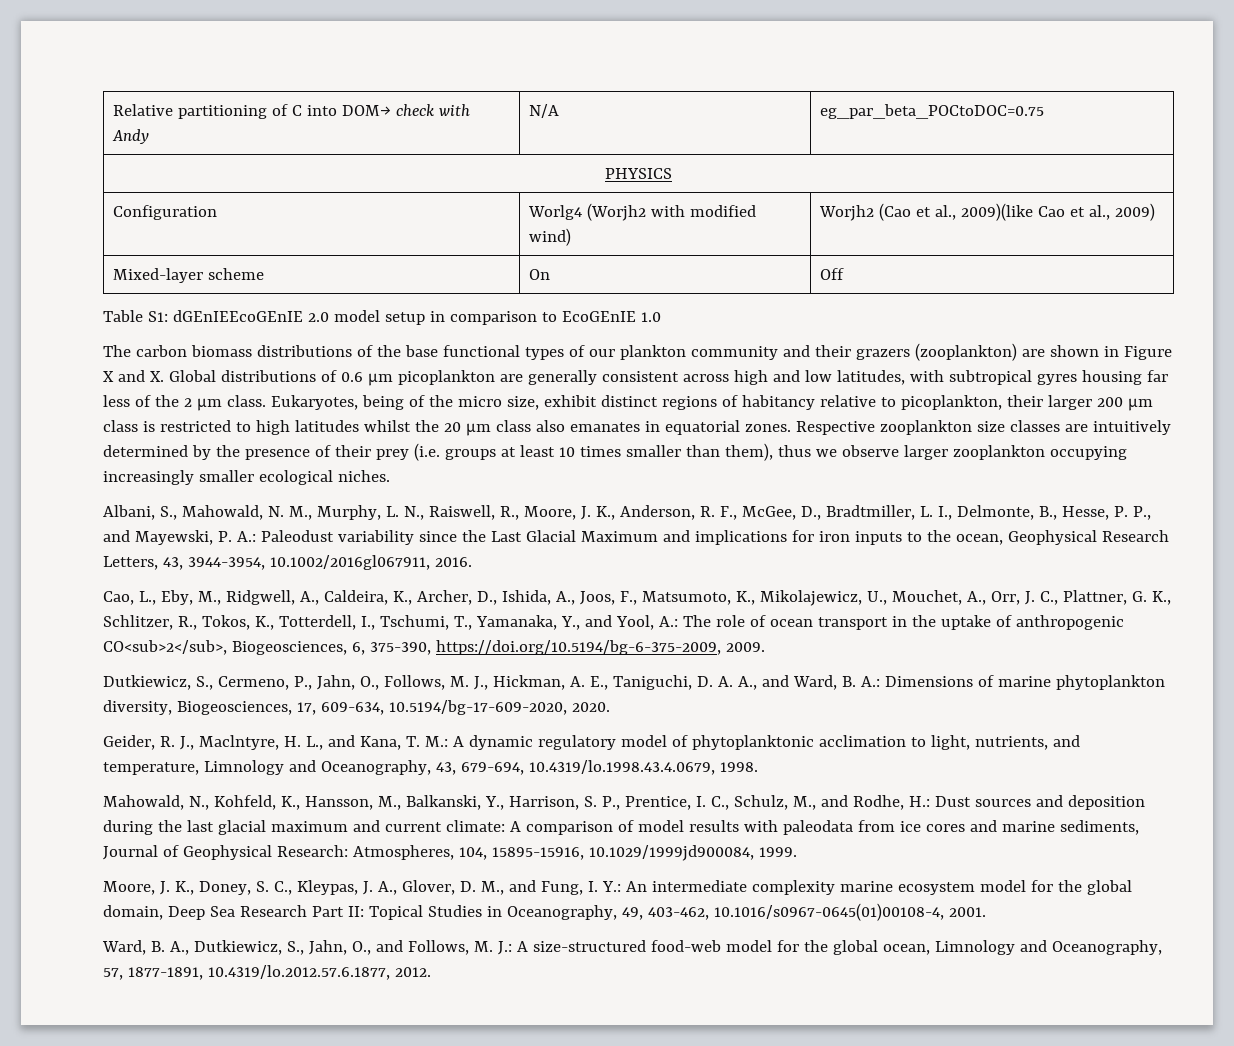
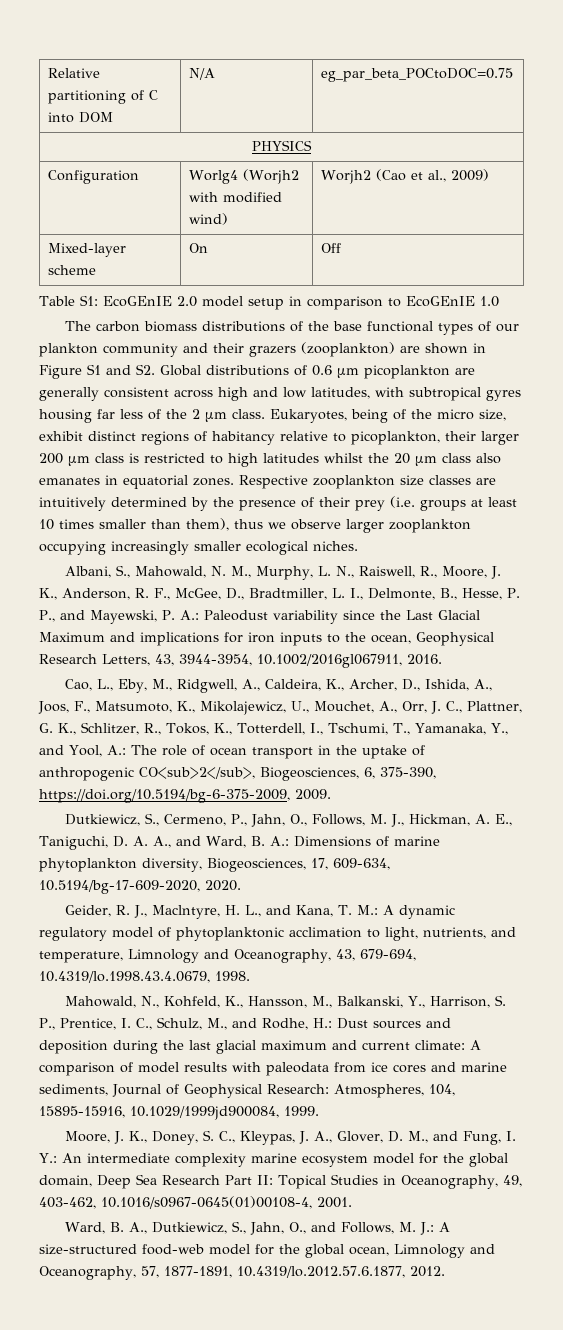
- Relative partitioning of C into DOM→ check with Andy | N/A | eg_par_beta_POCtoDOC=0.75
+ Relative partitioning of C into DOM | N/A | eg_par_beta_POCtoDOC=0.75
- Configuration | Worlg4 (Worjh2 with modified wind) | Worjh2 (Cao et al., 2009)(like Cao et al., 2009)
+ Configuration | Worlg4 (Worjh2 with modified wind) | Worjh2 (Cao et al., 2009)
- Table S1: dGEnIEEcoGEnIE 2.0 model setup in comparison to EcoGEnIE 1.0
+ Table S1: EcoGEnIE 2.0 model setup in comparison to EcoGEnIE 1.0
- The carbon biomass distributions of the base functional types of our plankton community and their grazers (zooplankton) are shown in Figure X and X. Global distributions of 0.6 μm picoplankton are generally consistent across high and low latitudes, with subtropical gyres housing far less of the 2 μm class.
+ The carbon biomass distributions of the base functional types of our plankton community and their grazers (zooplankton) are shown in Figure S1 and S2. Global distributions of 0.6 μm picoplankton are generally consistent across high and low latitudes, with subtropical gyres housing far less of the 2 μm class.

